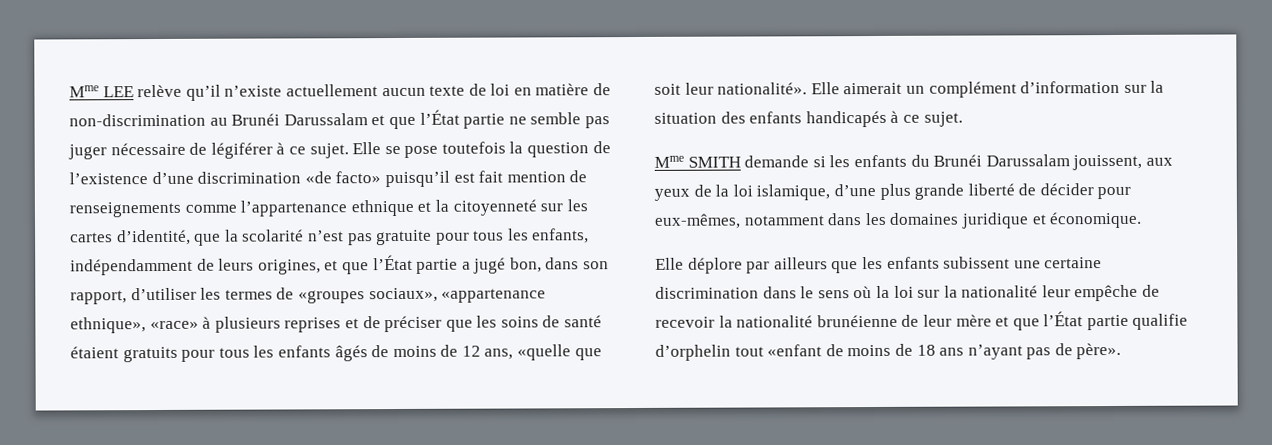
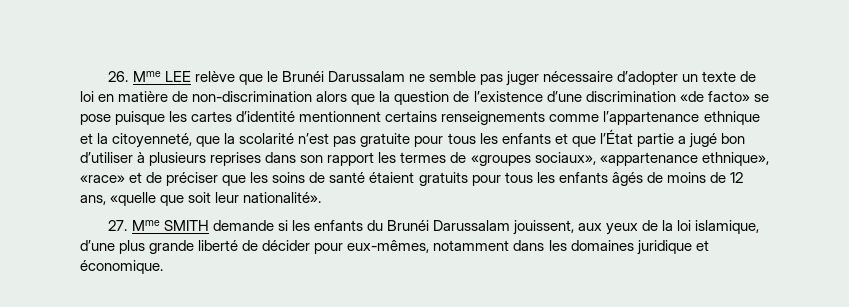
- Mme LEE relève qu’il n’existe actuellement aucun texte de loi en matière de non-discrimination au Brunéi Darussalam et que l’État partie ne semble pas juger nécessaire de légiférer à ce sujet. Elle se pose toutefois la question de l’existence d’une discrimination «de facto» puisqu’il est fait mention de renseignements comme l’appartenance ethnique et la citoyenneté sur les cartes d’identité, que la scolarité n’est pas gratuite pour tous les enfants, indépendamment de leurs origines, et que l’État partie a jugé bon, dans son rapport, d’utiliser les termes de «groupes sociaux», «appartenance ethnique», «race» à plusieurs reprises et de préciser que les soins de santé étaient gratuits pour tous les enfants âgés de moins de 12 ans, «quelle que soit leur nationalité». Elle aimerait un complément d’information sur la situation des enfants handicapés à ce sujet.
- Mme SMITH demande si les enfants du Brunéi Darussalam jouissent, aux yeux de la loi islamique, d’une plus grande liberté de décider pour eux-mêmes, notamment dans les domaines juridique et économique.
+ 26. Mme LEE relève que le Brunéi Darussalam ne semble pas juger nécessaire d’adopter un texte de loi en matière de non-discrimination alors que la question de l’existence d’une discrimination «de facto» se pose puisque les cartes d’identité mentionnent certains renseignements comme l’appartenance ethnique et la citoyenneté, que la scolarité n’est pas gratuite pour tous les enfants et que l’État partie a jugé bon d’utiliser à plusieurs reprises dans son rapport les termes de «groupes sociaux», «appartenance ethnique», «race» et de préciser que les soins de santé étaient gratuits pour tous les enfants âgés de moins de 12 ans, «quelle que soit leur nationalité».
+ 27. Mme SMITH demande si les enfants du Brunéi Darussalam jouissent, aux yeux de la loi islamique, d’une plus grande liberté de décider pour eux-mêmes, notamment dans les domaines juridique et économique.
- Elle déplore par ailleurs que les enfants subissent une certaine discrimination dans le sens où la loi sur la nationalité leur empêche de recevoir la nationalité brunéienne de leur mère et que l’État partie qualifie d’orphelin tout «enfant de moins de 18 ans n’ayant pas de père».

